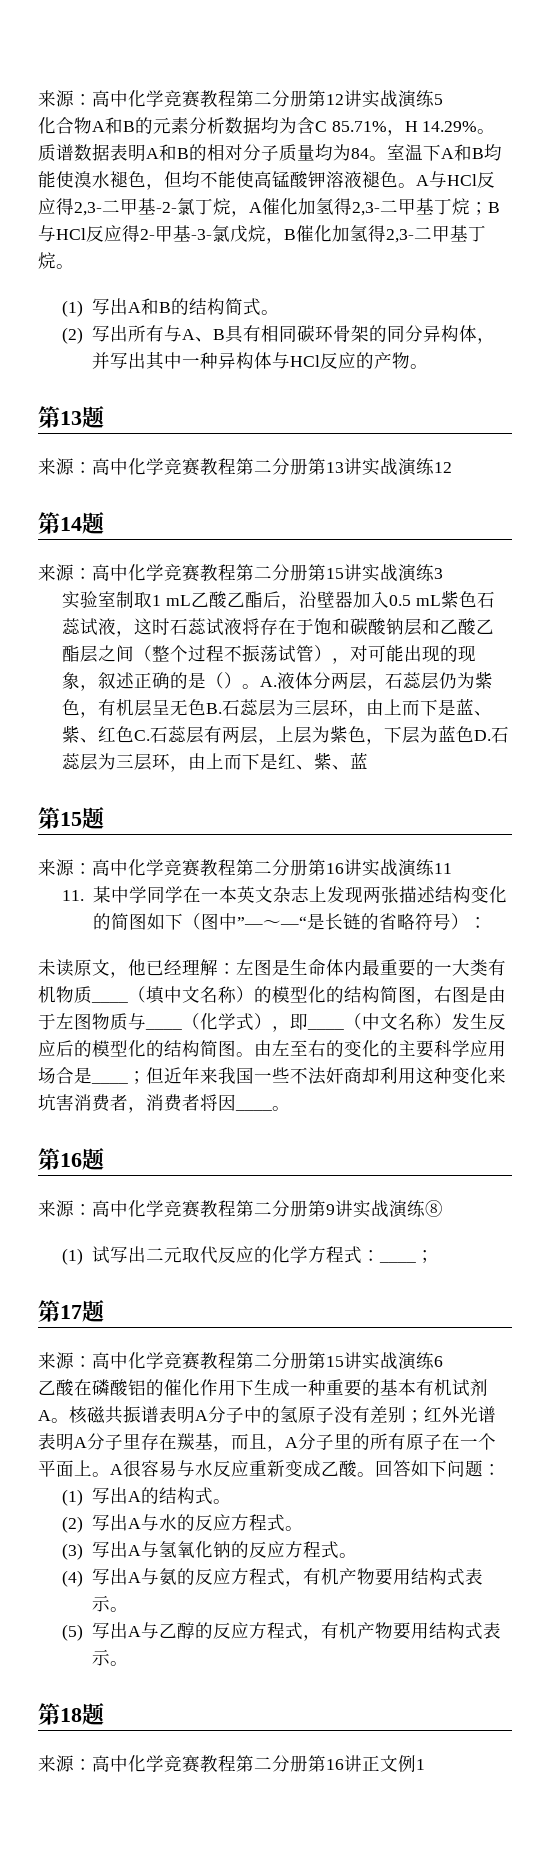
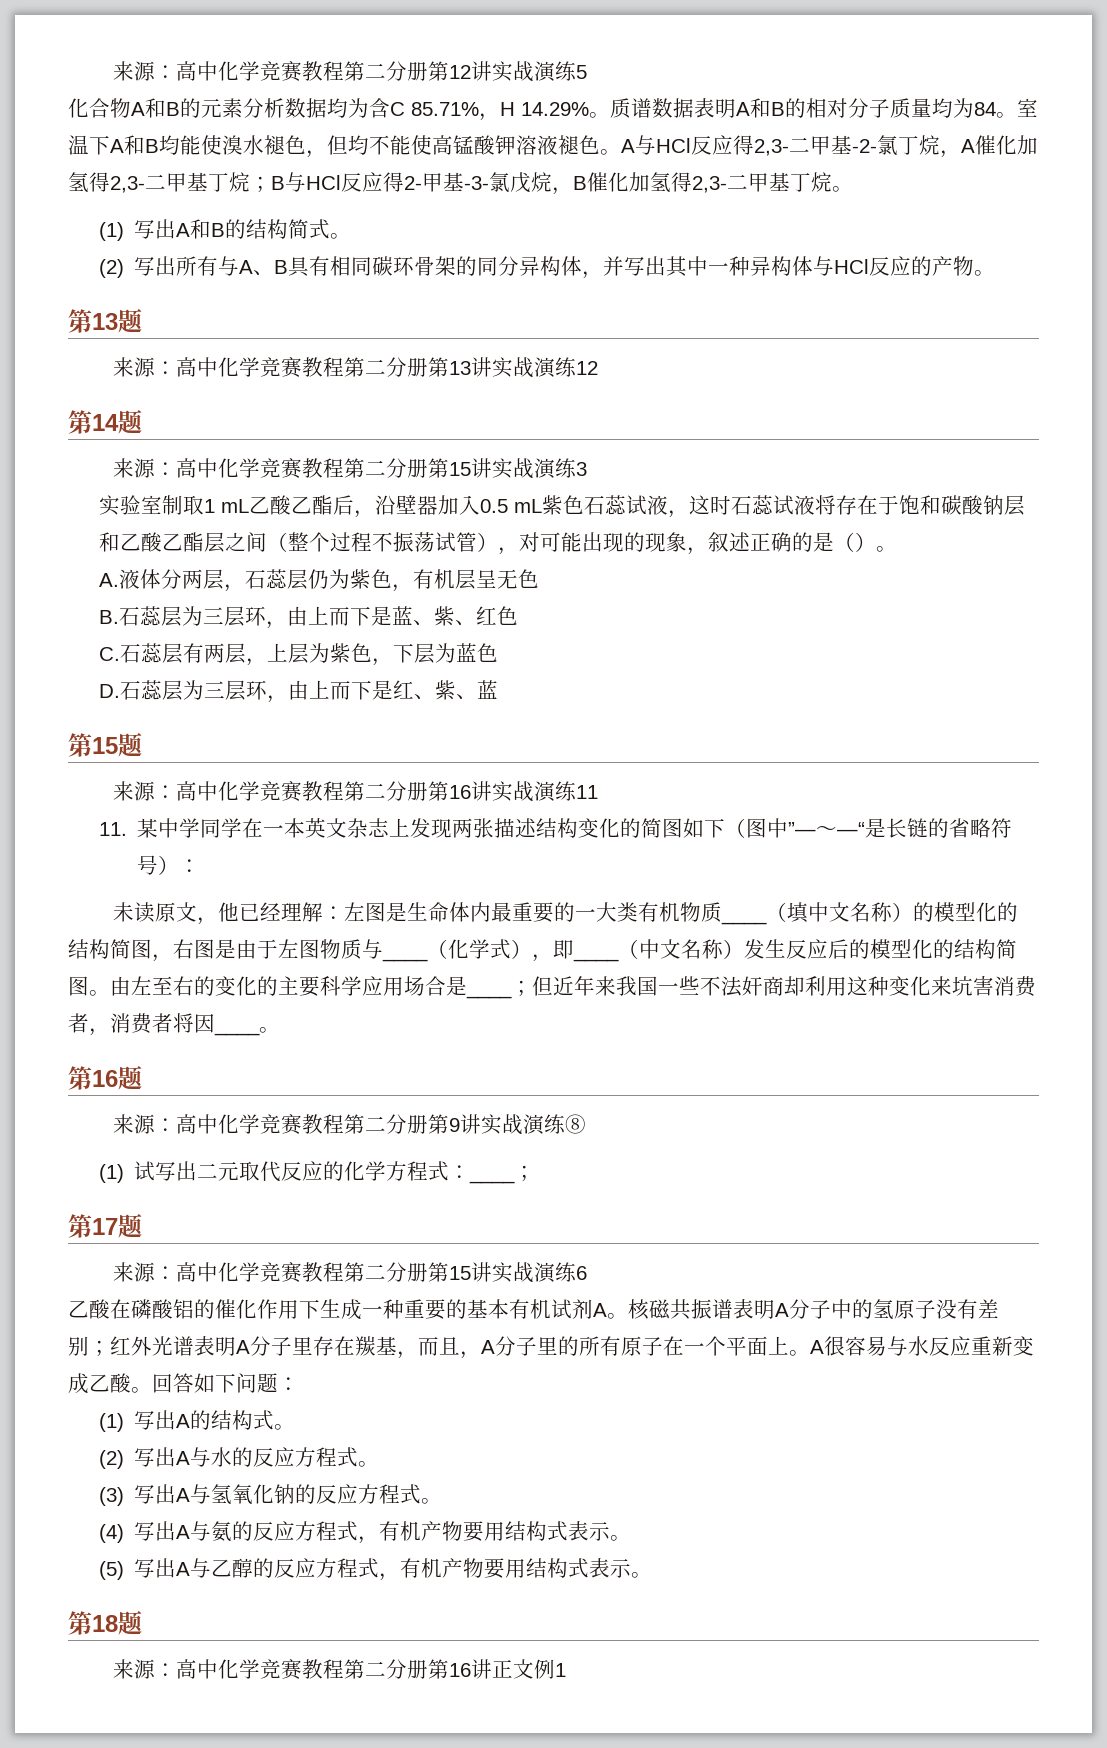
- 实验室制取1 mL乙酸乙酯后，沿壁器加入0.5 mL紫色石蕊试液，这时石蕊试液将存在于饱和碳酸钠层和乙酸乙酯层之间（整个过程不振荡试管），对可能出现的现象，叙述正确的是（）。A.液体分两层，石蕊层仍为紫色，有机层呈无色B.石蕊层为三层环，由上而下是蓝、紫、红色C.石蕊层有两层，上层为紫色，下层为蓝色D.石蕊层为三层环，由上而下是红、紫、蓝
+ 实验室制取1 mL乙酸乙酯后，沿壁器加入0.5 mL紫色石蕊试液，这时石蕊试液将存在于饱和碳酸钠层和乙酸乙酯层之间（整个过程不振荡试管），对可能出现的现象，叙述正确的是（）。
+ A.液体分两层，石蕊层仍为紫色，有机层呈无色
+ B.石蕊层为三层环，由上而下是蓝、紫、红色
+ C.石蕊层有两层，上层为紫色，下层为蓝色
+ D.石蕊层为三层环，由上而下是红、紫、蓝

